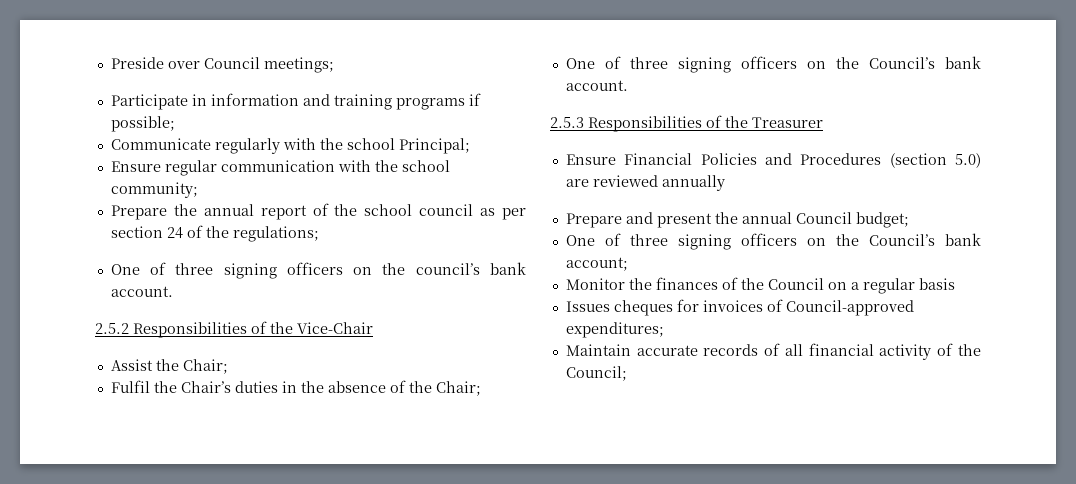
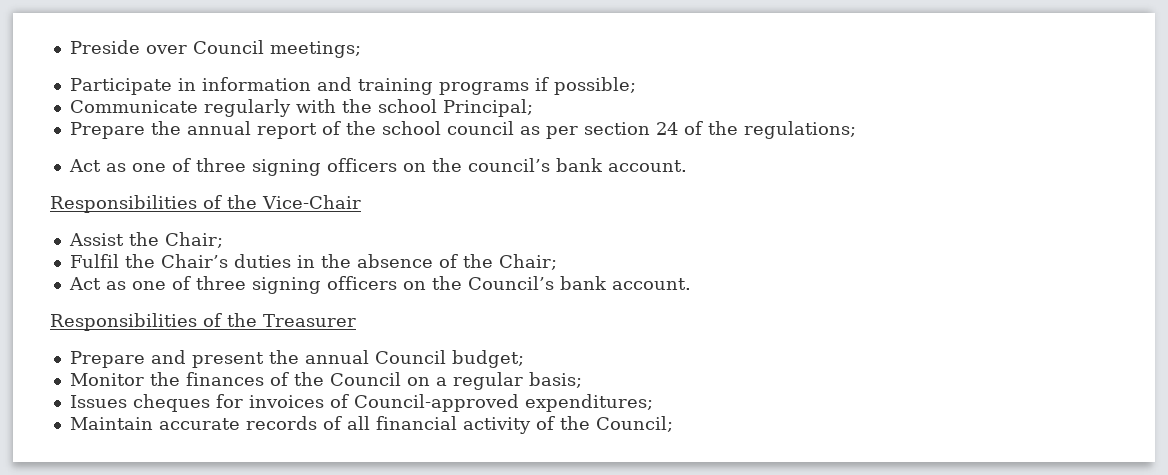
- Ensure regular communication with the school community;
- One of three signing officers on the council’s bank account.
+ Act as one of three signing officers on the council’s bank account.
- 2.5.2 Responsibilities of the Vice-Chair
+ Responsibilities of the Vice-Chair
- One of three signing officers on the Council’s bank account.
+ Act as one of three signing officers on the Council’s bank account.
- 2.5.3 Responsibilities of the Treasurer
+ Responsibilities of the Treasurer
- Ensure Financial Policies and Procedures (section 5.0) are reviewed annually
- One of three signing officers on the Council’s bank account;
- Monitor the finances of the Council on a regular basis
+ Monitor the finances of the Council on a regular basis;

